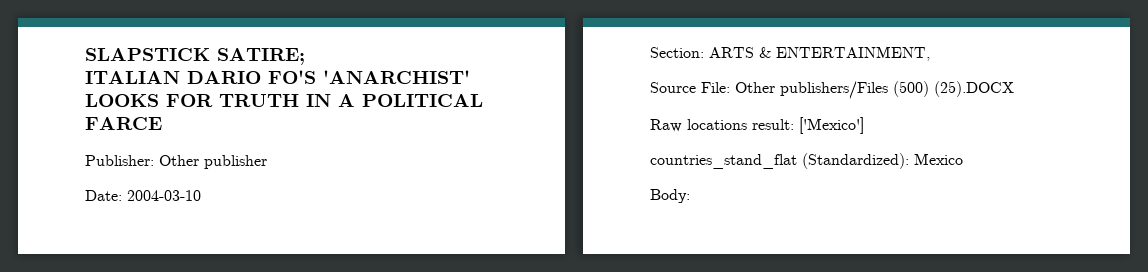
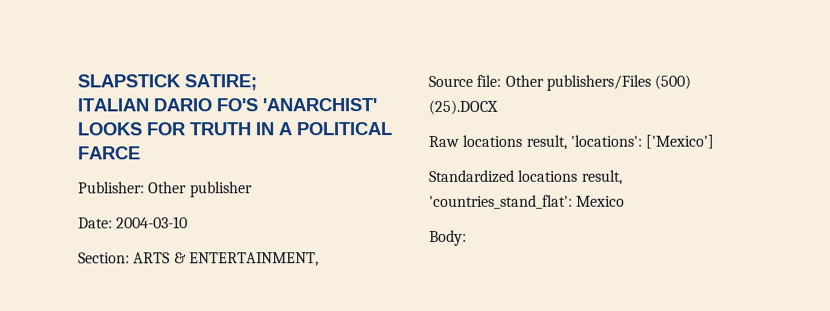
- Source File: Other publishers/Files (500) (25).DOCX
+ Source file: Other publishers/Files (500) (25).DOCX
- Raw locations result: ['Mexico']
+ Raw locations result, 'locations': ['Mexico']
- countries_stand_flat (Standardized): Mexico
+ Standardized locations result, 'countries_stand_flat': Mexico

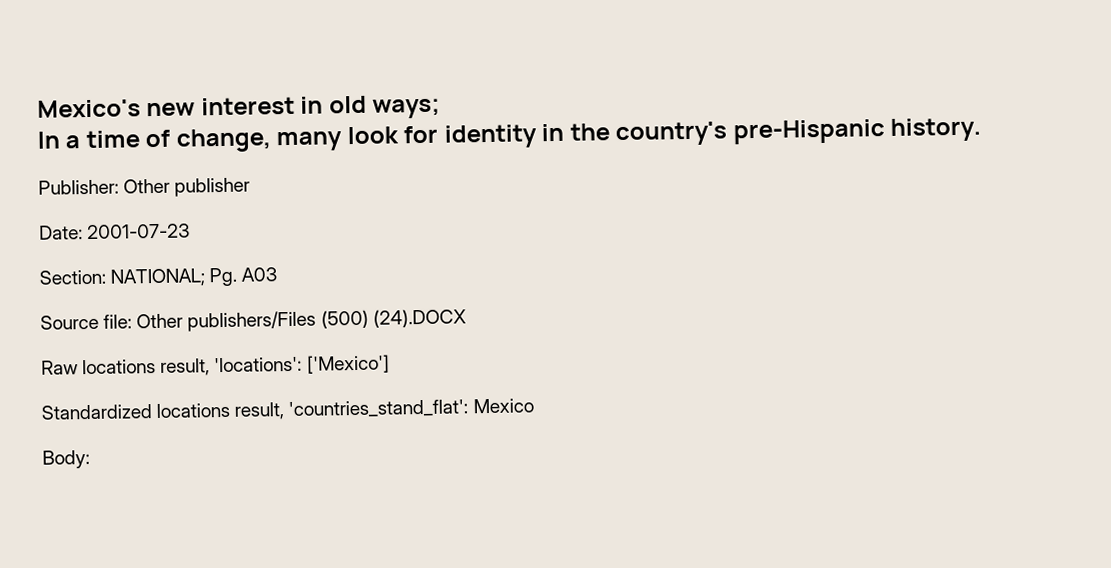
- SLAPSTICK SATIRE;
- ITALIAN DARIO FO'S 'ANARCHIST' LOOKS FOR TRUTH IN A POLITICAL FARCE
+ Mexico's new interest in old ways;
+ In a time of change, many look for identity in the country's pre-Hispanic history.
- Date: 2004-03-10
+ Date: 2001-07-23
- Section: ARTS & ENTERTAINMENT,
+ Section: NATIONAL; Pg. A03
- Source file: Other publishers/Files (500) (25).DOCX
+ Source file: Other publishers/Files (500) (24).DOCX

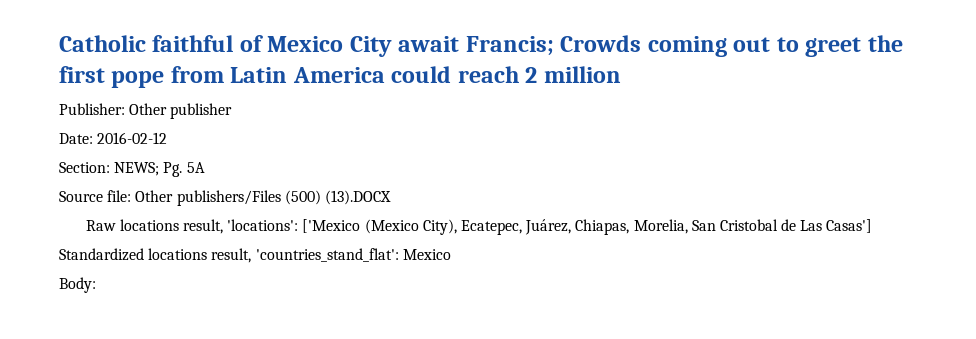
- Mexico's new interest in old ways;
- In a time of change, many look for identity in the country's pre-Hispanic history.
+ Catholic faithful of Mexico City await Francis; Crowds coming out to greet the first pope from Latin America could reach 2 million
- Date: 2001-07-23
+ Date: 2016-02-12
- Section: NATIONAL; Pg. A03
+ Section: NEWS; Pg. 5A
- Source file: Other publishers/Files (500) (24).DOCX
+ Source file: Other publishers/Files (500) (13).DOCX
- Raw locations result, 'locations': ['Mexico']
+ Raw locations result, 'locations': ['Mexico (Mexico City), Ecatepec, Juárez, Chiapas, Morelia, San Cristobal de Las Casas']

